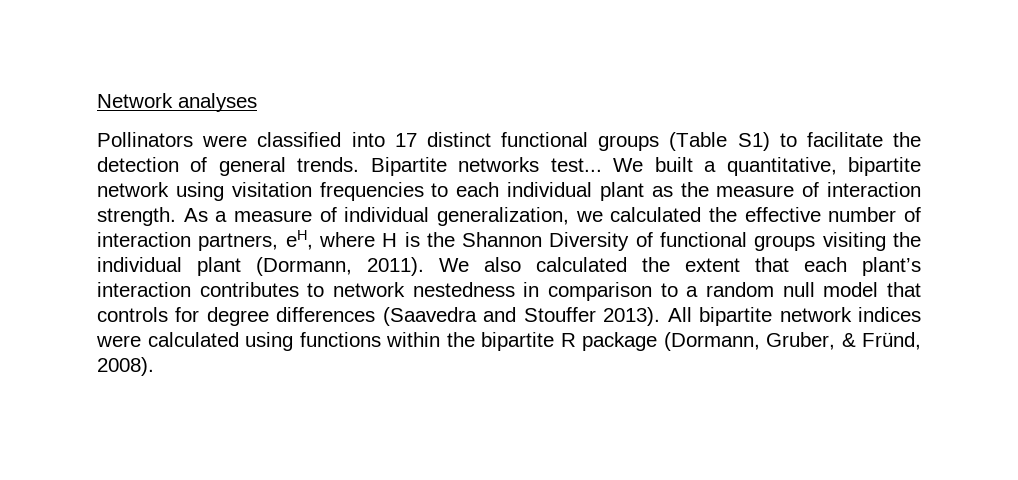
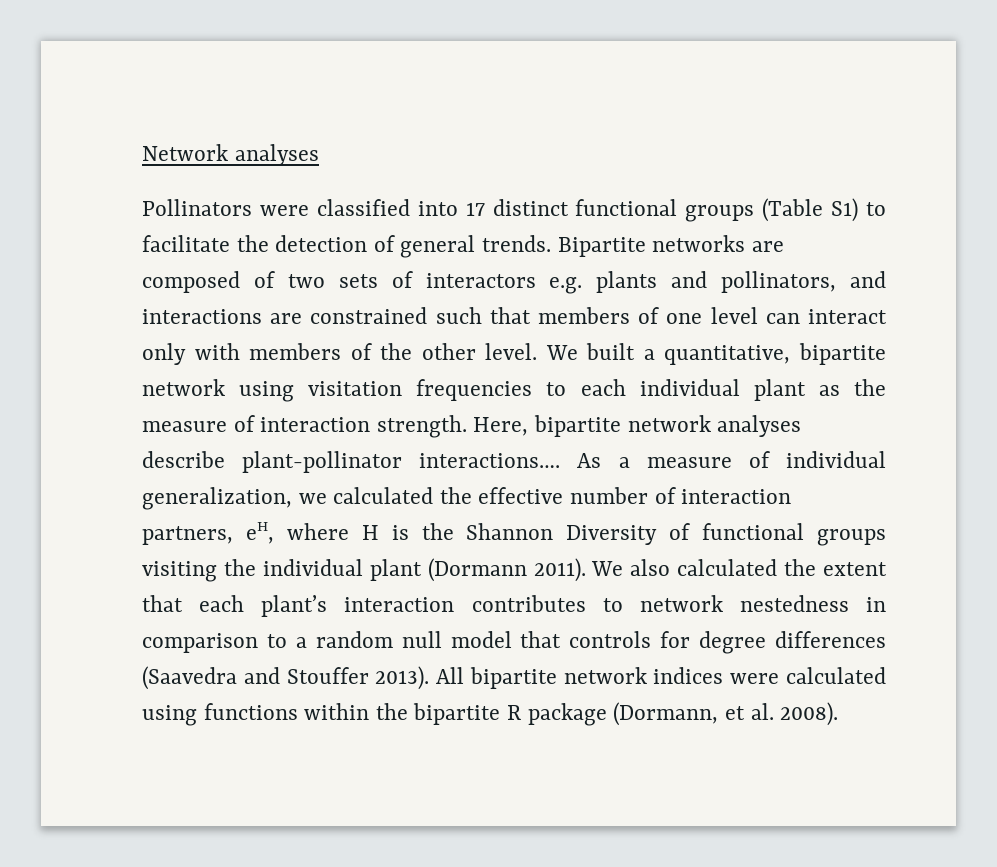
- Bipartite networks test...
+ Bipartite networks are composed of two sets of interactors e.g. plants and pollinators, and interactions are constrained such that members of one level can interact only with members of the other level.
+ Here, bipartite network analyses describe plant-pollinator interactions….
- As a measure of individual generalization, we calculated the effective number of interaction partners, eH, where H is the Shannon Diversity of functional groups visiting the individual plant (Dormann, 2011).
+ As a measure of individual generalization, we calculated the effective number of interaction partners, eH, where H is the Shannon Diversity of functional groups visiting the individual plant (Dormann 2011).
- All bipartite network indices were calculated using functions within the bipartite R package (Dormann, Gruber, & Fründ, 2008).
+ All bipartite network indices were calculated using functions within the bipartite R package (Dormann, et al. 2008).

